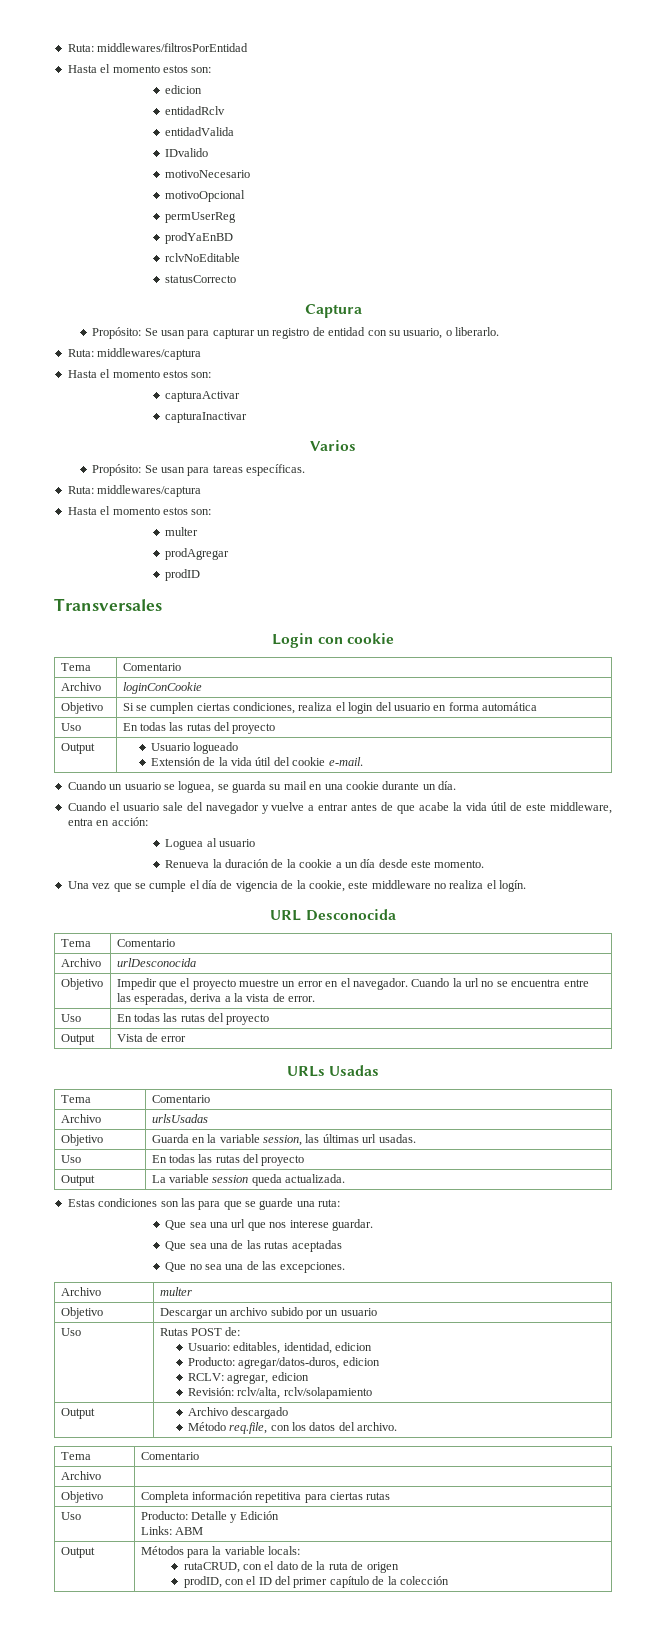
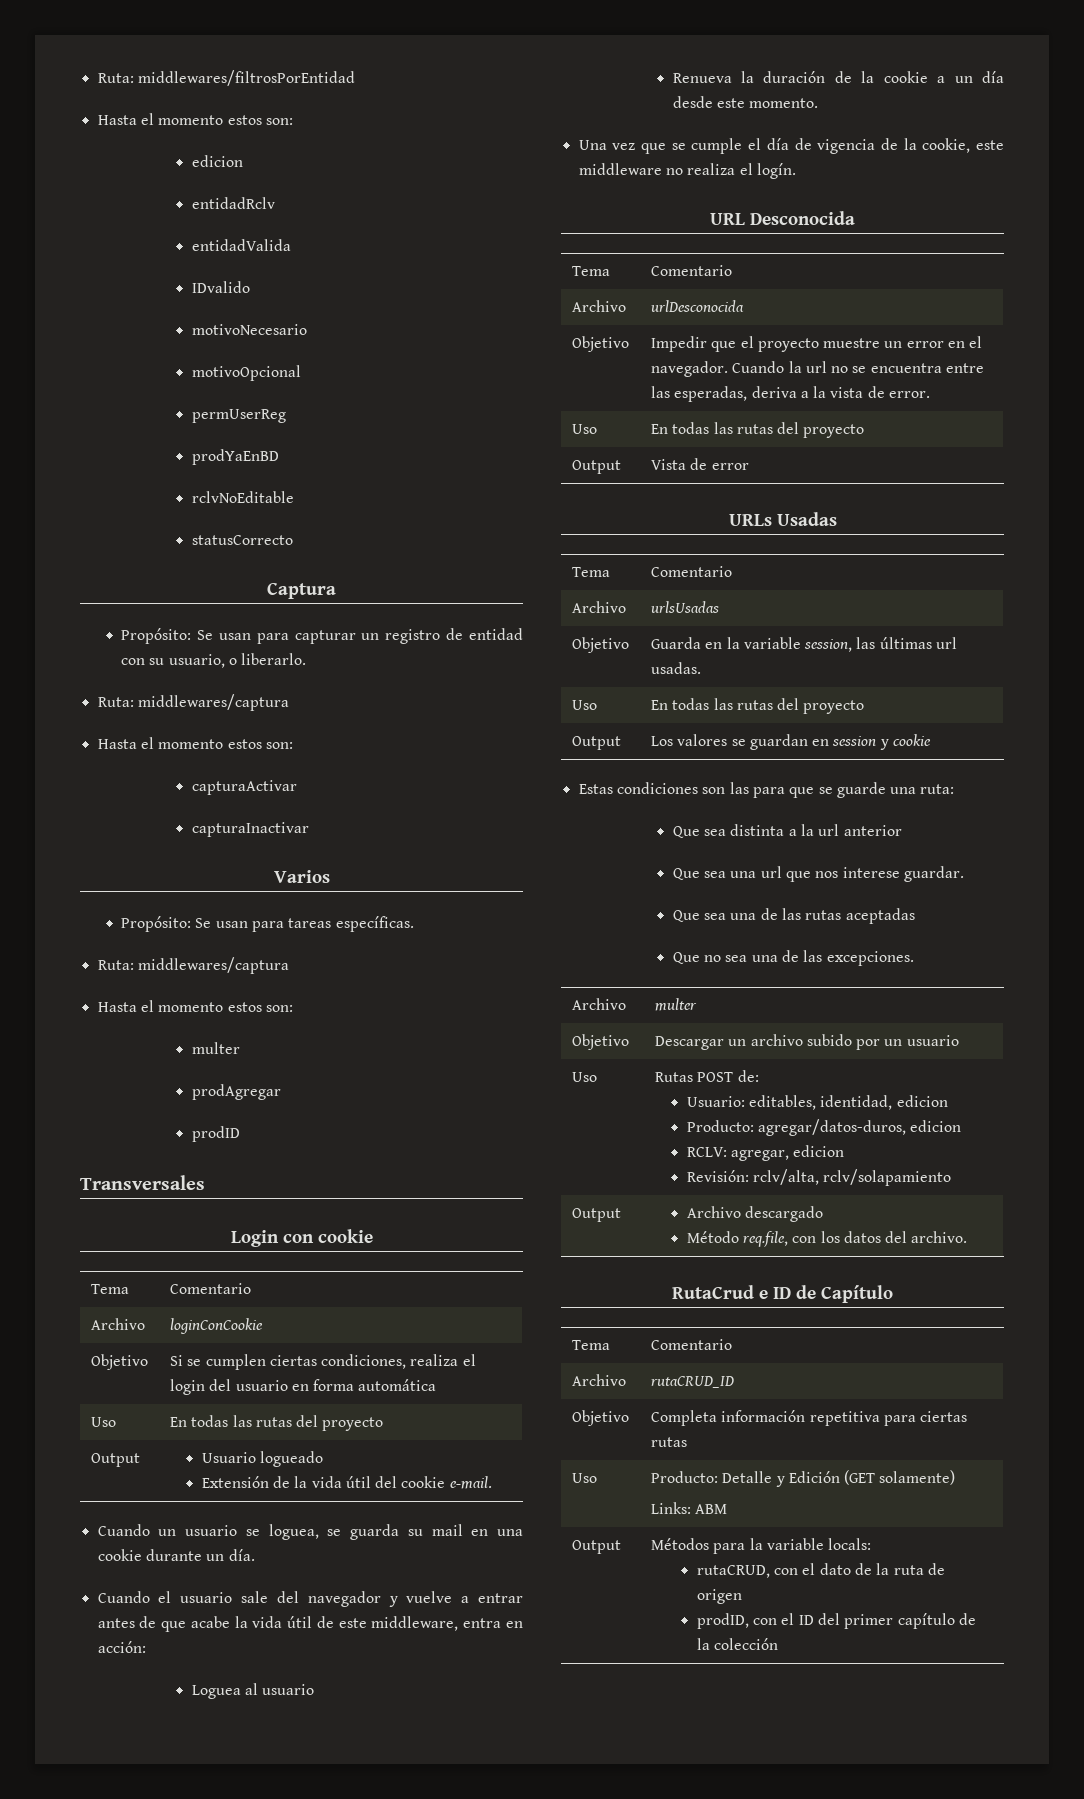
- Output | La variable session queda actualizada.
+ Output | Los valores se guardan en session y cookie
+ Que sea distinta a la url anterior
  Output | Archivo descargado
  Método req.file, con los datos del archivo.
+ RutaCrud e ID de Capítulo
  Tema | Comentario
- Archivo |
+ Archivo | rutaCRUD_ID
- Uso | Producto: Detalle y Edición
+ Uso | Producto: Detalle y Edición (GET solamente)

